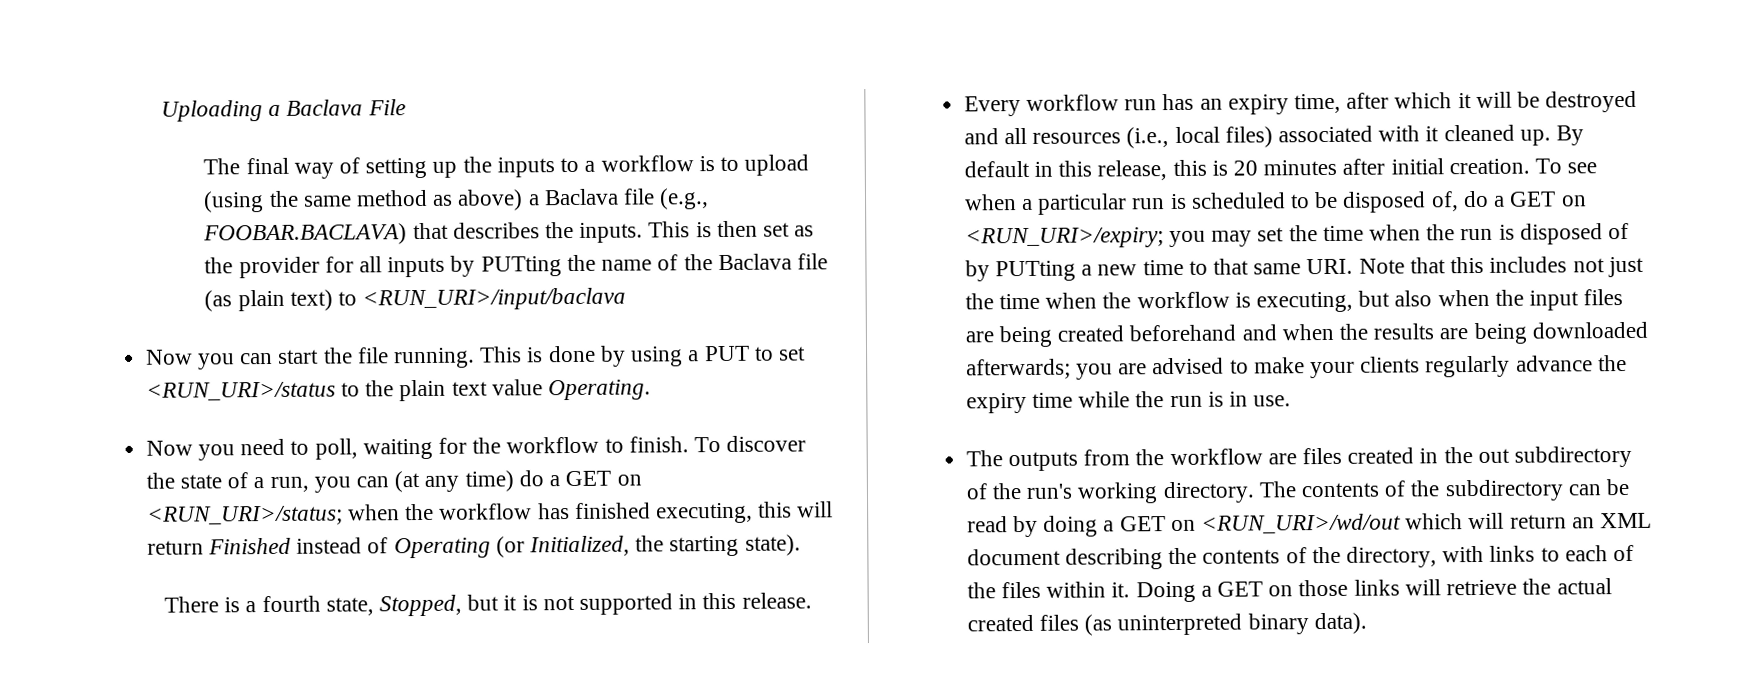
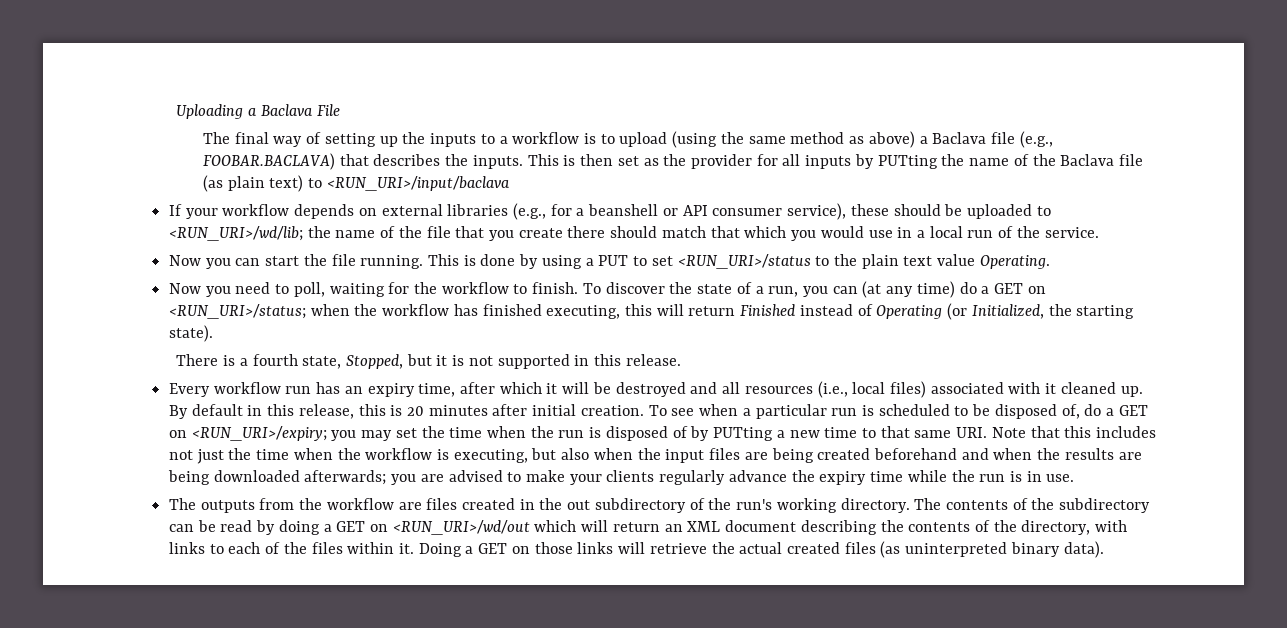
+ If your workflow depends on external libraries (e.g., for a beanshell or API consumer service), these should be uploaded to <RUN_URI>/wd/lib; the name of the file that you create there should match that which you would use in a local run of the service.

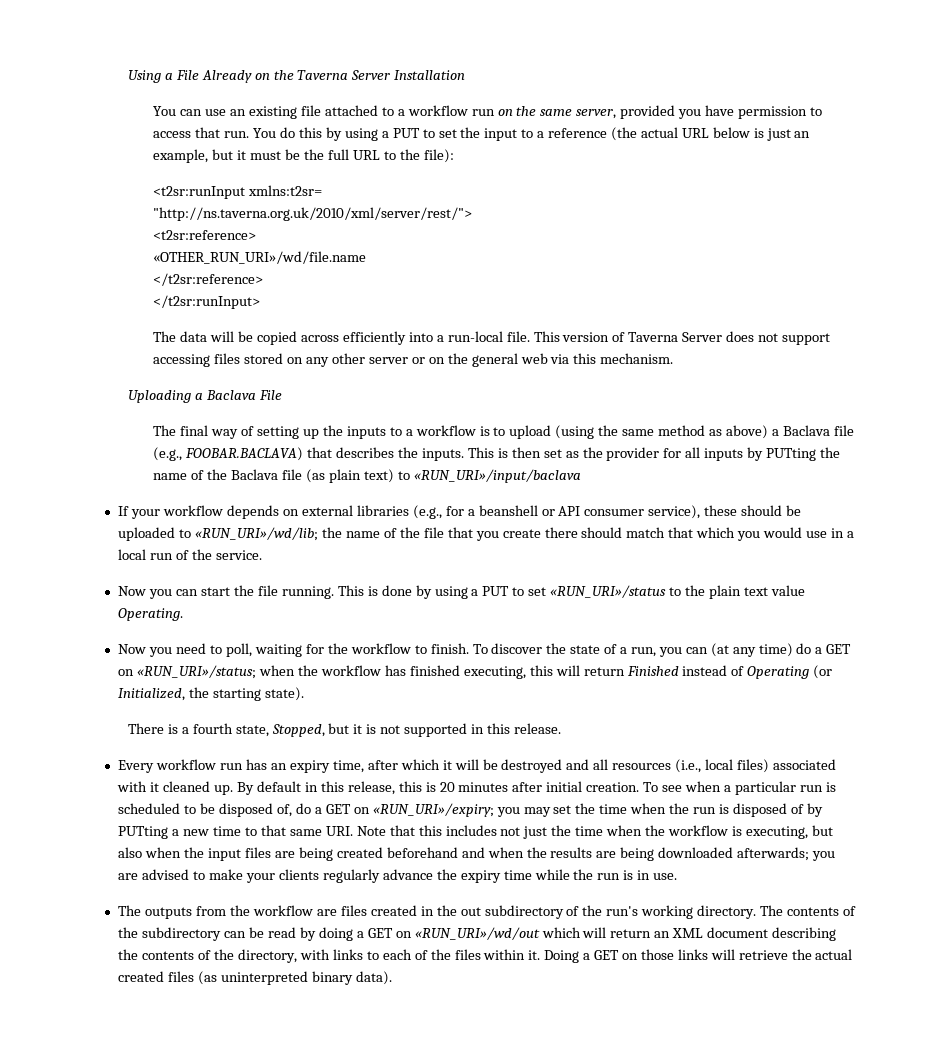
+ Using a File Already on the Taverna Server Installation
+ You can use an existing file attached to a workflow run on the same server, provided you have permission to access that run. You do this by using a PUT to set the input to a reference (the actual URL below is just an example, but it must be the full URL to the file):
+ <t2sr:runInput xmlns:t2sr=
+ "http://ns.taverna.org.uk/2010/xml/server/rest/">
+ <t2sr:reference>
+ «OTHER_RUN_URI»/wd/file.name
+ </t2sr:reference>
+ </t2sr:runInput>
+ The data will be copied across efficiently into a run-local file. This version of Taverna Server does not support accessing files stored on any other server or on the general web via this mechanism.
- This is then set as the provider for all inputs by PUTting the name of the Baclava file (as plain text) to <RUN_URI>/input/baclava
+ This is then set as the provider for all inputs by PUTting the name of the Baclava file (as plain text) to «RUN_URI»/input/baclava
- If your workflow depends on external libraries (e.g., for a beanshell or API consumer service), these should be uploaded to <RUN_URI>/wd/lib; the name of the file that you create there should match that which you would use in a local run of the service.
+ If your workflow depends on external libraries (e.g., for a beanshell or API consumer service), these should be uploaded to «RUN_URI»/wd/lib; the name of the file that you create there should match that which you would use in a local run of the service.
- This is done by using a PUT to set <RUN_URI>/status to the plain text value Operating.
+ This is done by using a PUT to set «RUN_URI»/status to the plain text value Operating.
- To discover the state of a run, you can (at any time) do a GET on <RUN_URI>/status; when the workflow has finished executing, this will return Finished instead of Operating (or Initialized, the starting state).
+ To discover the state of a run, you can (at any time) do a GET on «RUN_URI»/status; when the workflow has finished executing, this will return Finished instead of Operating (or Initialized, the starting state).
- To see when a particular run is scheduled to be disposed of, do a GET on <RUN_URI>/expiry;
+ To see when a particular run is scheduled to be disposed of, do a GET on «RUN_URI»/expiry;
- The contents of the subdirectory can be read by doing a GET on <RUN_URI>/wd/out which will return an XML document describing the contents of the directory, with links to each of the files within it.
+ The contents of the subdirectory can be read by doing a GET on «RUN_URI»/wd/out which will return an XML document describing the contents of the directory, with links to each of the files within it.

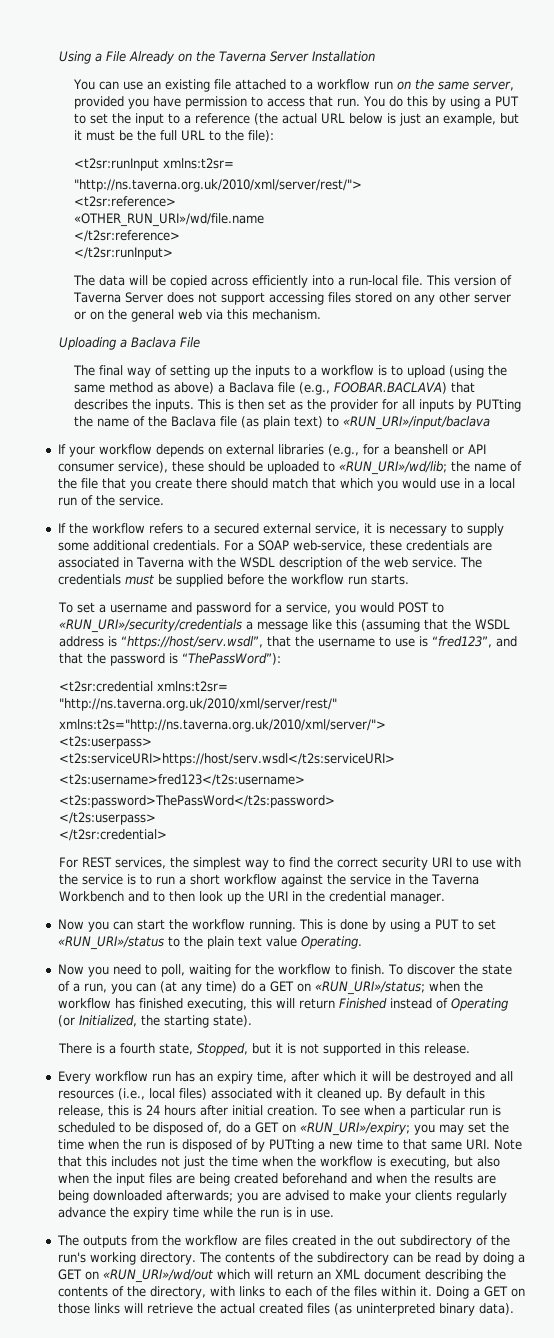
+ If the workflow refers to a secured external service, it is necessary to supply some additional credentials. For a SOAP web-service, these credentials are associated in Taverna with the WSDL description of the web service. The credentials must be supplied before the workflow run starts.
+ To set a username and password for a service, you would POST to «RUN_URI»/security/credentials a message like this (assuming that the WSDL address is “https://host/serv.wsdl”, that the username to use is “fred123”, and that the password is “ThePassWord”):
+ <t2sr:credential xmlns:t2sr=
+ "http://ns.taverna.org.uk/2010/xml/server/rest/"
+ xmlns:t2s="http://ns.taverna.org.uk/2010/xml/server/">
+ <t2s:userpass>
+ <t2s:serviceURI>https://host/serv.wsdl</t2s:serviceURI>
+ <t2s:username>fred123</t2s:username>
+ <t2s:password>ThePassWord</t2s:password>
+ </t2s:userpass>
+ </t2sr:credential>
+ For REST services, the simplest way to find the correct security URI to use with the service is to run a short workflow against the service in the Taverna Workbench and to then look up the URI in the credential manager.
- Now you can start the file running.
+ Now you can start the workflow running.
- By default in this release, this is 20 minutes after initial creation.
+ By default in this release, this is 24 hours after initial creation.

